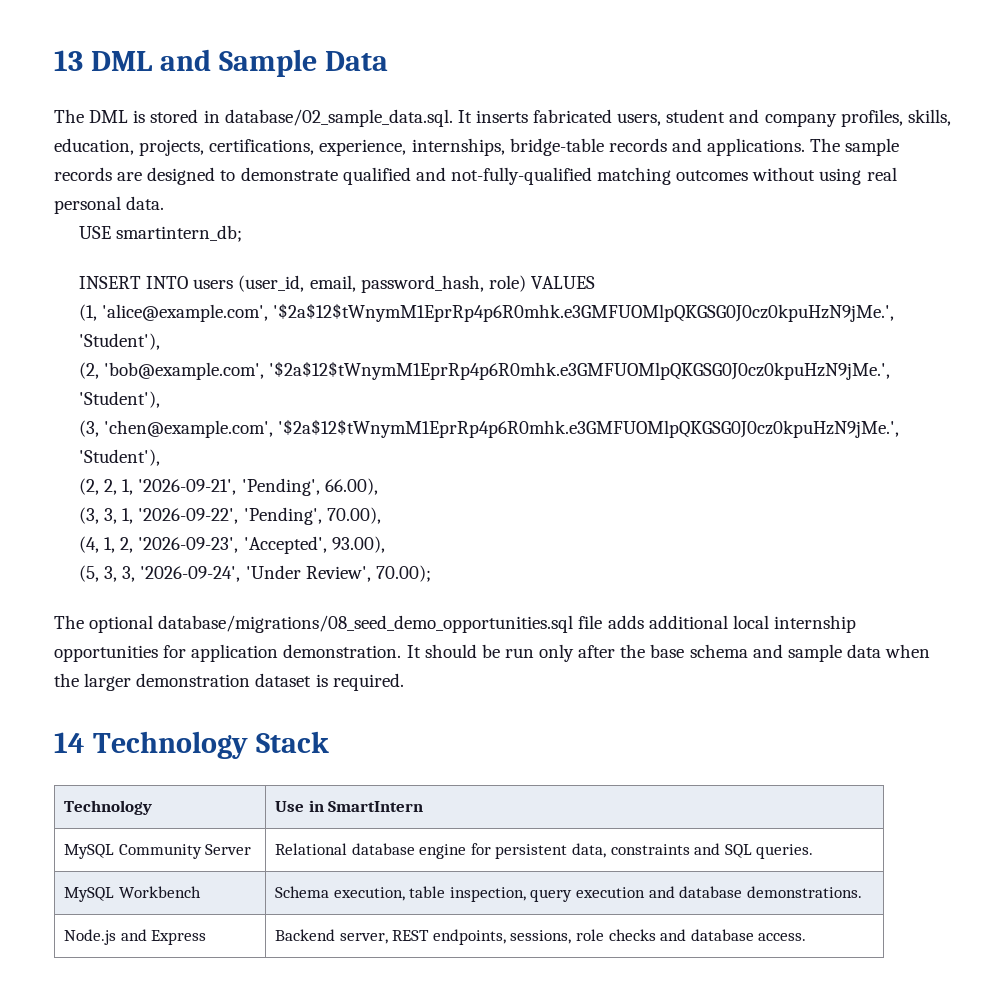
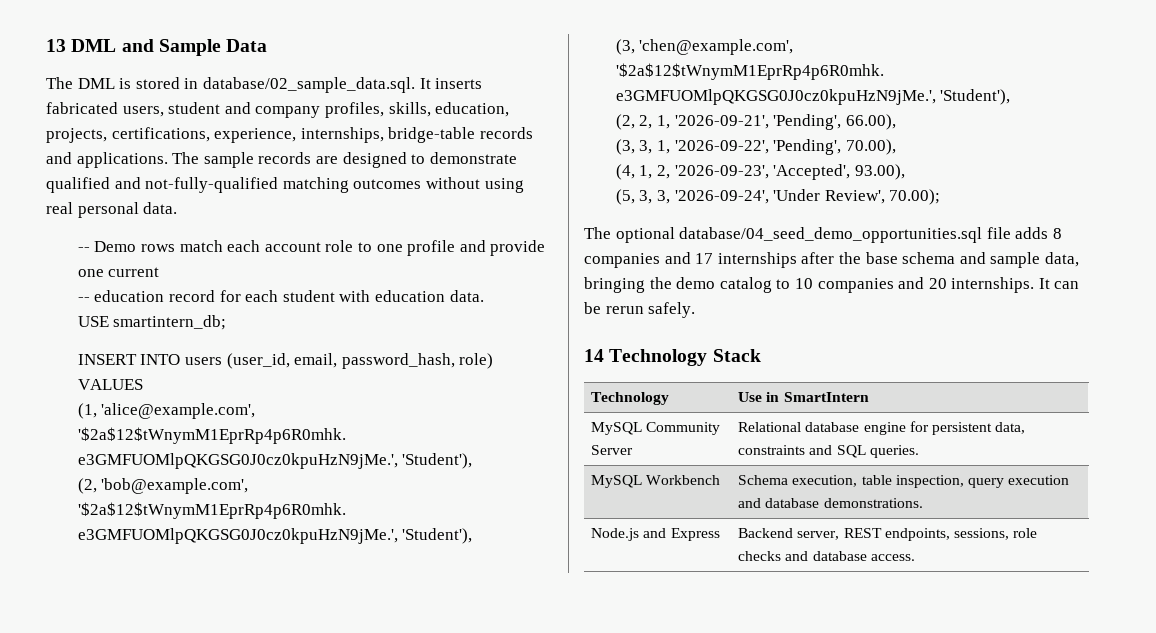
+ -- Demo rows match each account role to one profile and provide one current
+ -- education record for each student with education data.
- The optional database/migrations/08_seed_demo_opportunities.sql file adds additional local internship opportunities for application demonstration. It should be run only after the base schema and sample data when the larger demonstration dataset is required.
+ The optional database/04_seed_demo_opportunities.sql file adds 8 companies and 17 internships after the base schema and sample data, bringing the demo catalog to 10 companies and 20 internships. It can be rerun safely.

